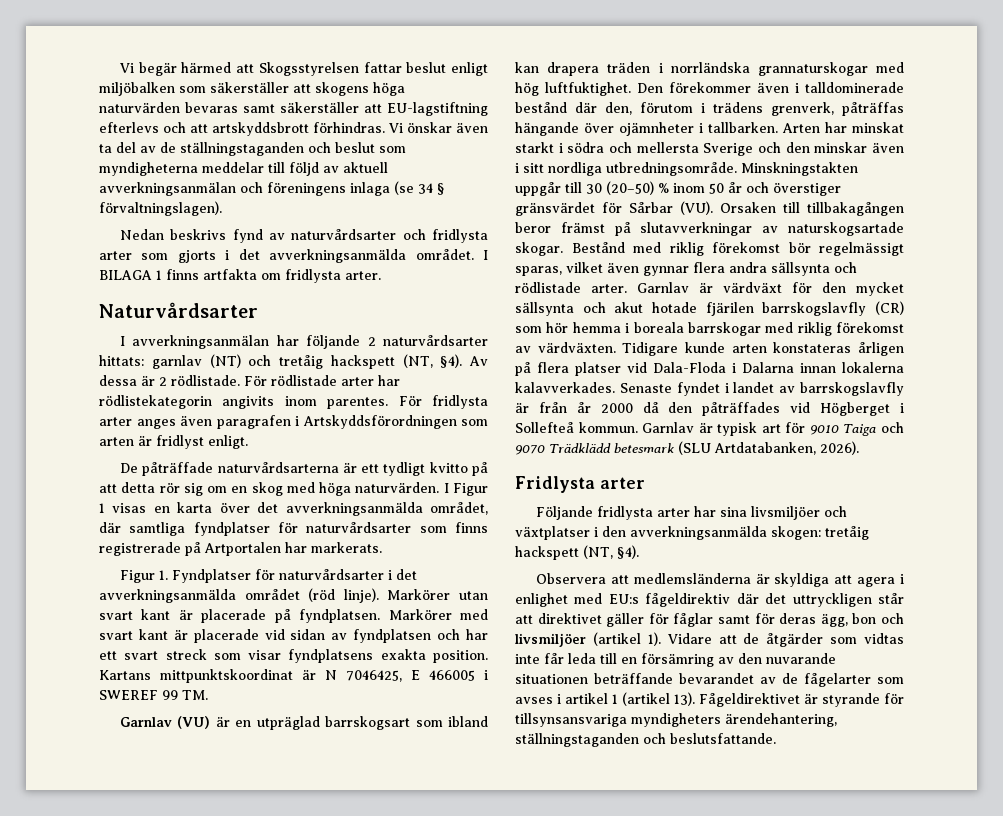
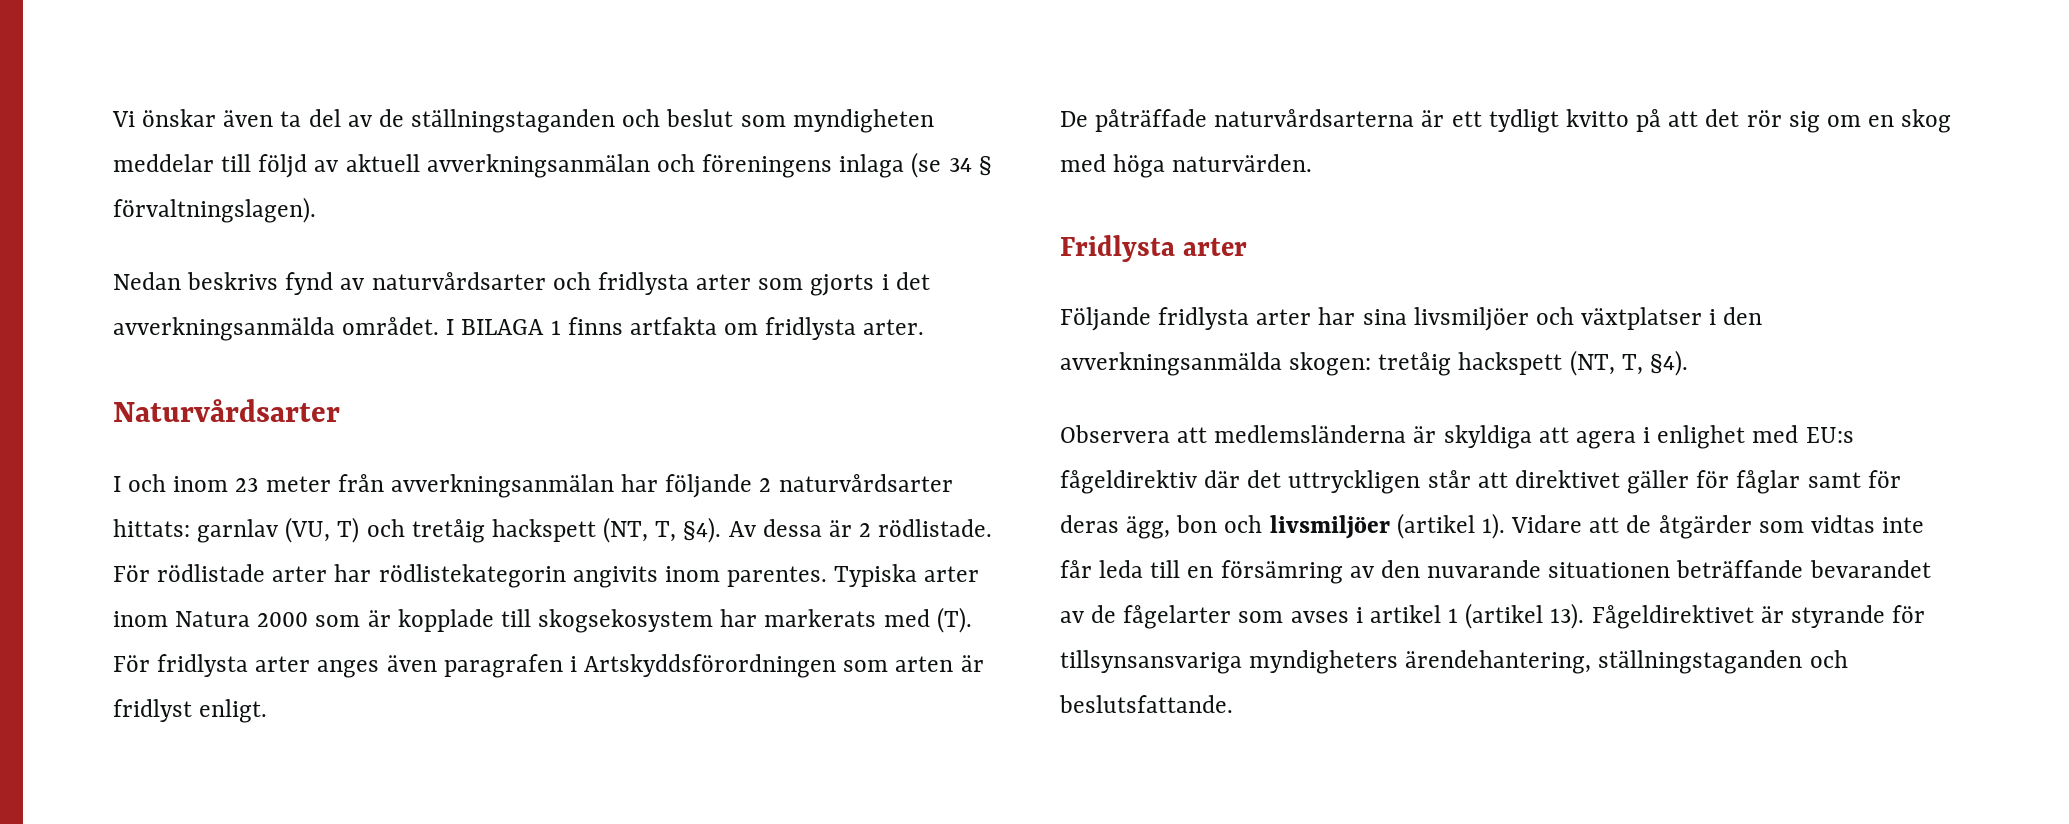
- Vi begär härmed att Skogsstyrelsen fattar beslut enligt miljöbalken som säkerställer att skogens höga naturvärden bevaras samt säkerställer att EU-lagstiftning efterlevs och att artskyddsbrott förhindras. Vi önskar även ta del av de ställningstaganden och beslut som myndigheterna meddelar till följd av aktuell avverkningsanmälan och föreningens inlaga (se 34 § förvaltningslagen).
+ Vi önskar även ta del av de ställningstaganden och beslut som myndigheten meddelar till följd av aktuell avverkningsanmälan och föreningens inlaga (se 34 § förvaltningslagen).
- I avverkningsanmälan har följande 2 naturvårdsarter hittats: garnlav (NT) och tretåig hackspett (NT, §4).
+ I och inom 23 meter från avverkningsanmälan har följande 2 naturvårdsarter hittats: garnlav (VU, T) och tretåig hackspett (NT, T, §4).
- För fridlysta arter anges även paragrafen i Artskyddsförordningen som arten är fridlyst enligt.
+ Typiska arter inom Natura 2000 som är kopplade till skogsekosystem har markerats med (T). För fridlysta arter anges även paragrafen i Artskyddsförordningen som arten är fridlyst enligt.
- De påträffade naturvårdsarterna är ett tydligt kvitto på att detta rör sig om en skog med höga naturvärden. I Figur 1 visas en karta över det avverkningsanmälda området, där samtliga fyndplatser för naturvårdsarter som finns registrerade på Artportalen har markerats.
- Figur 1. Fyndplatser för naturvårdsarter i det avverkningsanmälda området (röd linje). Markörer utan svart kant är placerade på fyndplatsen. Markörer med svart kant är placerade vid sidan av fyndplatsen och har ett svart streck som visar fyndplatsens exakta position. Kartans mittpunktskoordinat är N 7046425, E 466005 i SWEREF 99 TM.
- Garnlav (VU) är en utpräglad barrskogsart som ibland kan drapera träden i norrländska grannaturskogar med hög luftfuktighet. Den förekommer även i talldominerade bestånd där den, förutom i trädens grenverk, påträffas hängande över ojämnheter i tallbarken. Arten har minskat starkt i södra och mellersta Sverige och den minskar även i sitt nordliga utbredningsområde. Minskningstakten uppgår till 30 (20–50) % inom 50 år och överstiger gränsvärdet för Sårbar (VU). Orsaken till tillbakagången beror främst på slutavverkningar av naturskogsartade skogar. Bestånd med riklig förekomst bör regelmässigt sparas, vilket även gynnar flera andra sällsynta och rödlistade arter. Garnlav är värdväxt för den mycket sällsynta och akut hotade fjärilen barrskogslavfly (CR) som hör hemma i boreala barrskogar med riklig förekomst av värdväxten. Tidigare kunde arten konstateras årligen på flera platser vid Dala-Floda i Dalarna innan lokalerna kalavverkades. Senaste fyndet i landet av barrskogslavfly är från år 2000 då den påträffades vid Högberget i Sollefteå kommun. Garnlav är typisk art för 9010 Taiga och 9070 Trädklädd betesmark (SLU Artdatabanken, 2026).
+ De påträffade naturvårdsarterna är ett tydligt kvitto på att det rör sig om en skog med höga naturvärden.
- Följande fridlysta arter har sina livsmiljöer och växtplatser i den avverkningsanmälda skogen: tretåig hackspett (NT, §4).
+ Följande fridlysta arter har sina livsmiljöer och växtplatser i den avverkningsanmälda skogen: tretåig hackspett (NT, T, §4).

